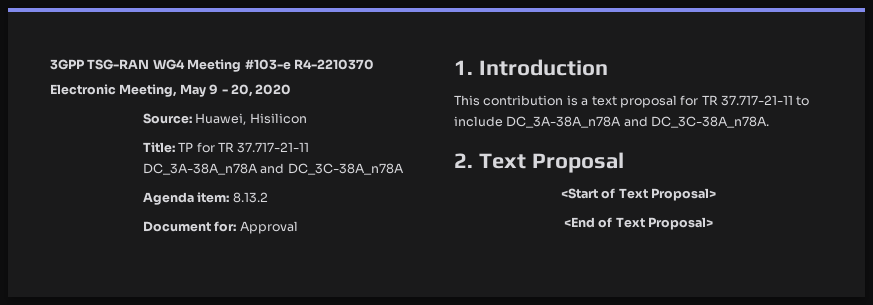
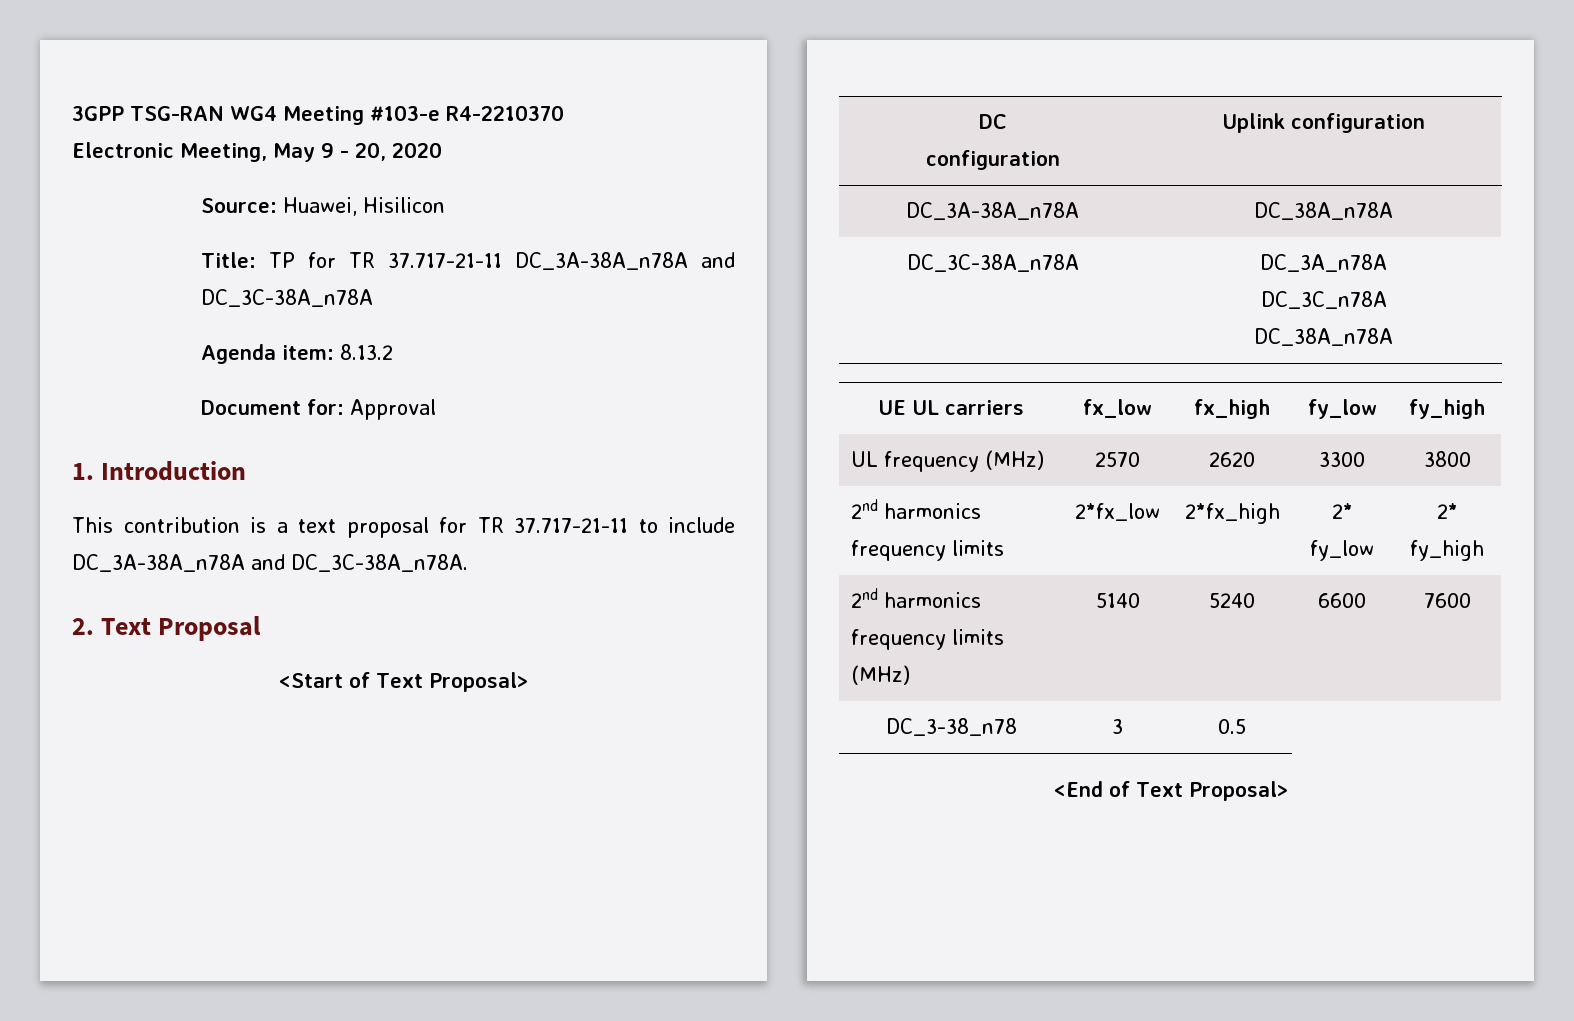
+ DC
+ configuration | Uplink configuration
+ DC_3A-38A_n78A | DC_38A_n78A
+ DC_3C-38A_n78A | DC_3A_n78A
+ DC_3C_n78A
+ DC_38A_n78A
+ UE UL carriers | fx_low | fx_high | fy_low | fy_high
+ UL frequency (MHz) | 2570 | 2620 | 3300 | 3800
+ 2nd harmonics frequency limits | 2*fx_low | 2*fx_high | 2* fy_low | 2* fy_high
+ 2nd harmonics frequency limits (MHz) | 5140 | 5240 | 6600 | 7600
+ DC_3-38_n78 | 3 | 0.5

